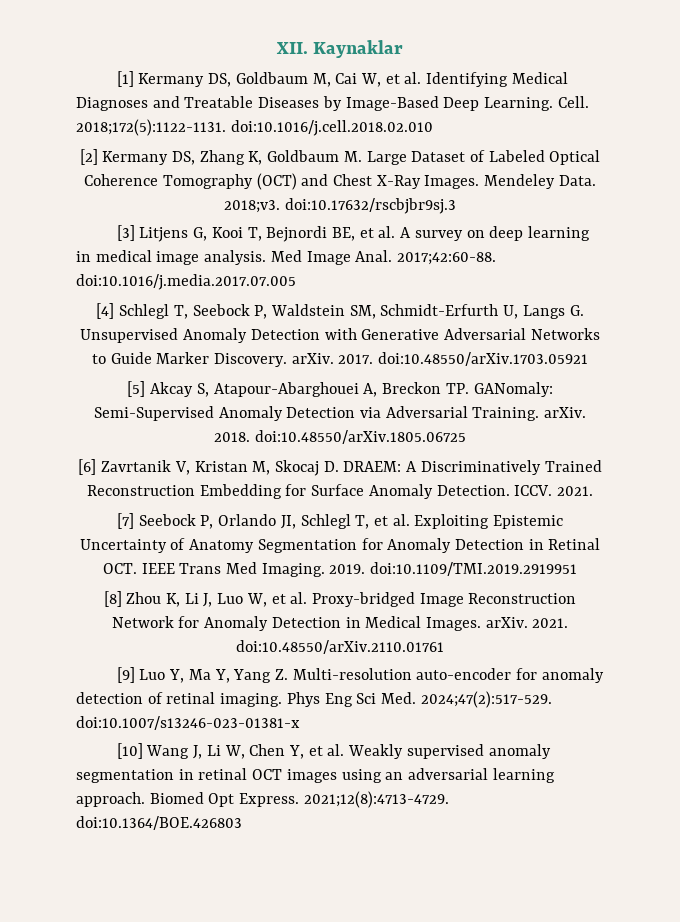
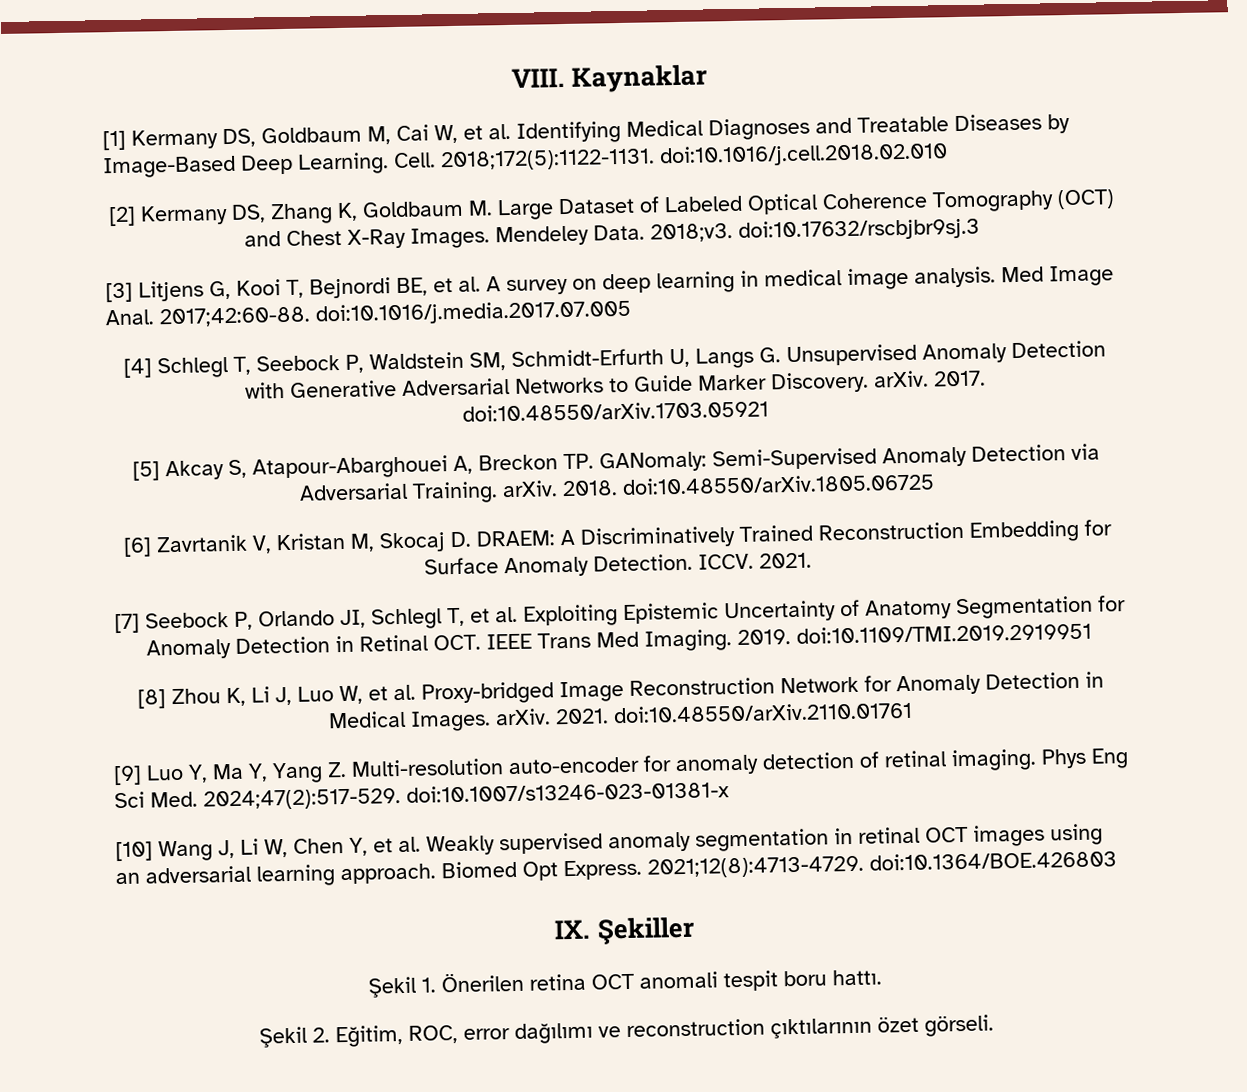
- XII. Kaynaklar
+ VIII. Kaynaklar
+ IX. Şekiller
+ Şekil 1. Önerilen retina OCT anomali tespit boru hattı.
+ Şekil 2. Eğitim, ROC, error dağılımı ve reconstruction çıktılarının özet görseli.

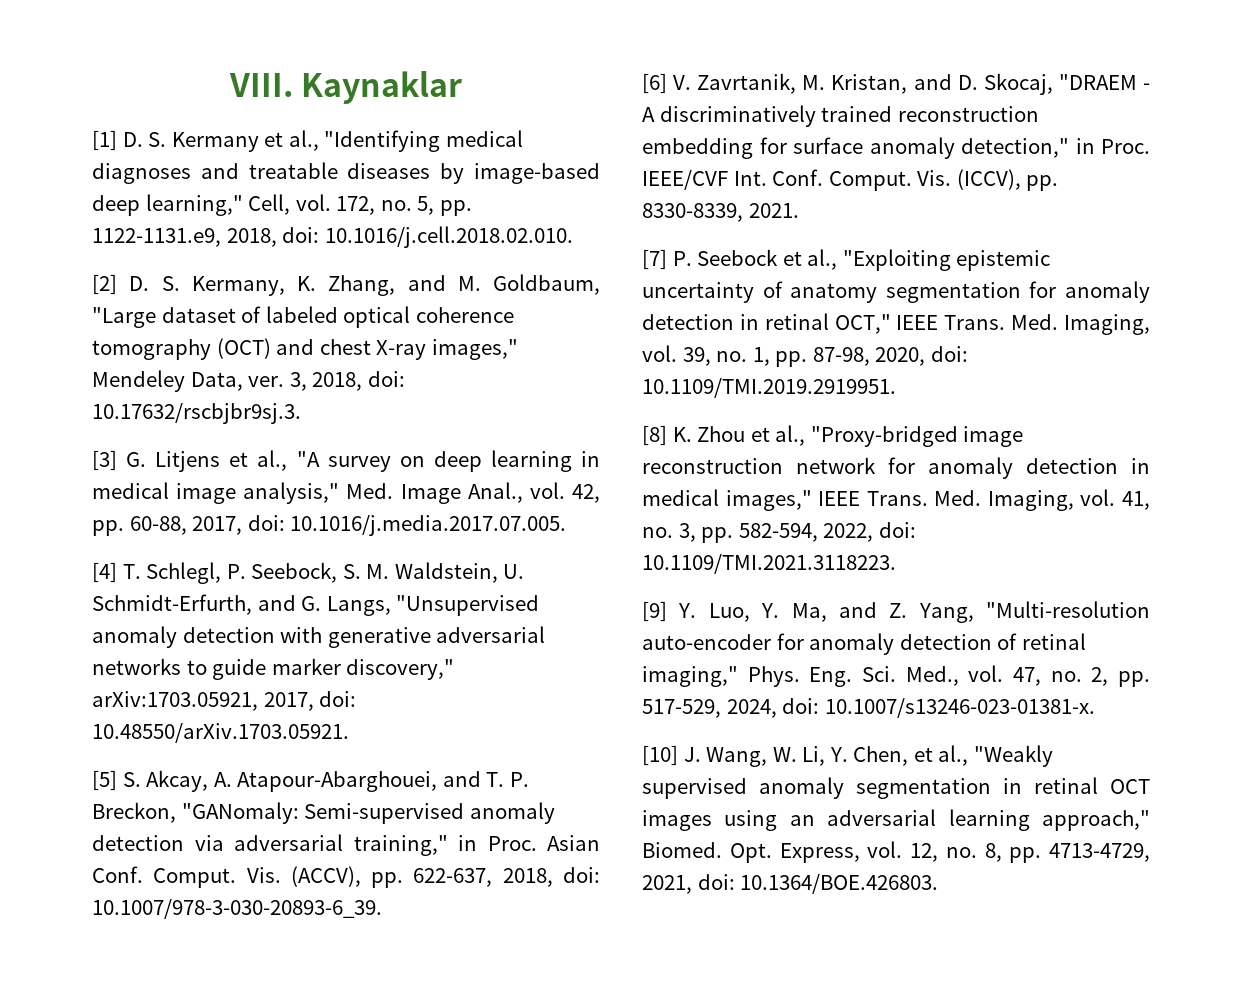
- [1] Kermany DS, Goldbaum M, Cai W, et al. Identifying Medical Diagnoses and Treatable Diseases by Image-Based Deep Learning. Cell. 2018;172(5):1122-1131. doi:10.1016/j.cell.2018.02.010
- [2] Kermany DS, Zhang K, Goldbaum M. Large Dataset of Labeled Optical Coherence Tomography (OCT) and Chest X-Ray Images. Mendeley Data. 2018;v3. doi:10.17632/rscbjbr9sj.3
- [3] Litjens G, Kooi T, Bejnordi BE, et al. A survey on deep learning in medical image analysis. Med Image Anal. 2017;42:60-88. doi:10.1016/j.media.2017.07.005
- [4] Schlegl T, Seebock P, Waldstein SM, Schmidt-Erfurth U, Langs G. Unsupervised Anomaly Detection with Generative Adversarial Networks to Guide Marker Discovery. arXiv. 2017. doi:10.48550/arXiv.1703.05921
- [5] Akcay S, Atapour-Abarghouei A, Breckon TP. GANomaly: Semi-Supervised Anomaly Detection via Adversarial Training. arXiv. 2018. doi:10.48550/arXiv.1805.06725
- [6] Zavrtanik V, Kristan M, Skocaj D. DRAEM: A Discriminatively Trained Reconstruction Embedding for Surface Anomaly Detection. ICCV. 2021.
- [7] Seebock P, Orlando JI, Schlegl T, et al. Exploiting Epistemic Uncertainty of Anatomy Segmentation for Anomaly Detection in Retinal OCT. IEEE Trans Med Imaging. 2019. doi:10.1109/TMI.2019.2919951
- [8] Zhou K, Li J, Luo W, et al. Proxy-bridged Image Reconstruction Network for Anomaly Detection in Medical Images. arXiv. 2021. doi:10.48550/arXiv.2110.01761
- [9] Luo Y, Ma Y, Yang Z. Multi-resolution auto-encoder for anomaly detection of retinal imaging. Phys Eng Sci Med. 2024;47(2):517-529. doi:10.1007/s13246-023-01381-x
- [10] Wang J, Li W, Chen Y, et al. Weakly supervised anomaly segmentation in retinal OCT images using an adversarial learning approach. Biomed Opt Express. 2021;12(8):4713-4729. doi:10.1364/BOE.426803
- IX. Şekiller
- Şekil 1. Önerilen retina OCT anomali tespit boru hattı.
- Şekil 2. Eğitim, ROC, error dağılımı ve reconstruction çıktılarının özet görseli.
+ [1] D. S. Kermany et al., "Identifying medical diagnoses and treatable diseases by image-based deep learning," Cell, vol. 172, no. 5, pp. 1122-1131.e9, 2018, doi: 10.1016/j.cell.2018.02.010.
+ [2] D. S. Kermany, K. Zhang, and M. Goldbaum, "Large dataset of labeled optical coherence tomography (OCT) and chest X-ray images," Mendeley Data, ver. 3, 2018, doi: 10.17632/rscbjbr9sj.3.
+ [3] G. Litjens et al., "A survey on deep learning in medical image analysis," Med. Image Anal., vol. 42, pp. 60-88, 2017, doi: 10.1016/j.media.2017.07.005.
+ [4] T. Schlegl, P. Seebock, S. M. Waldstein, U. Schmidt-Erfurth, and G. Langs, "Unsupervised anomaly detection with generative adversarial networks to guide marker discovery," arXiv:1703.05921, 2017, doi: 10.48550/arXiv.1703.05921.
+ [5] S. Akcay, A. Atapour-Abarghouei, and T. P. Breckon, "GANomaly: Semi-supervised anomaly detection via adversarial training," in Proc. Asian Conf. Comput. Vis. (ACCV), pp. 622-637, 2018, doi: 10.1007/978-3-030-20893-6_39.
+ [6] V. Zavrtanik, M. Kristan, and D. Skocaj, "DRAEM - A discriminatively trained reconstruction embedding for surface anomaly detection," in Proc. IEEE/CVF Int. Conf. Comput. Vis. (ICCV), pp. 8330-8339, 2021.
+ [7] P. Seebock et al., "Exploiting epistemic uncertainty of anatomy segmentation for anomaly detection in retinal OCT," IEEE Trans. Med. Imaging, vol. 39, no. 1, pp. 87-98, 2020, doi: 10.1109/TMI.2019.2919951.
+ [8] K. Zhou et al., "Proxy-bridged image reconstruction network for anomaly detection in medical images," IEEE Trans. Med. Imaging, vol. 41, no. 3, pp. 582-594, 2022, doi: 10.1109/TMI.2021.3118223.
+ [9] Y. Luo, Y. Ma, and Z. Yang, "Multi-resolution auto-encoder for anomaly detection of retinal imaging," Phys. Eng. Sci. Med., vol. 47, no. 2, pp. 517-529, 2024, doi: 10.1007/s13246-023-01381-x.
+ [10] J. Wang, W. Li, Y. Chen, et al., "Weakly supervised anomaly segmentation in retinal OCT images using an adversarial learning approach," Biomed. Opt. Express, vol. 12, no. 8, pp. 4713-4729, 2021, doi: 10.1364/BOE.426803.

